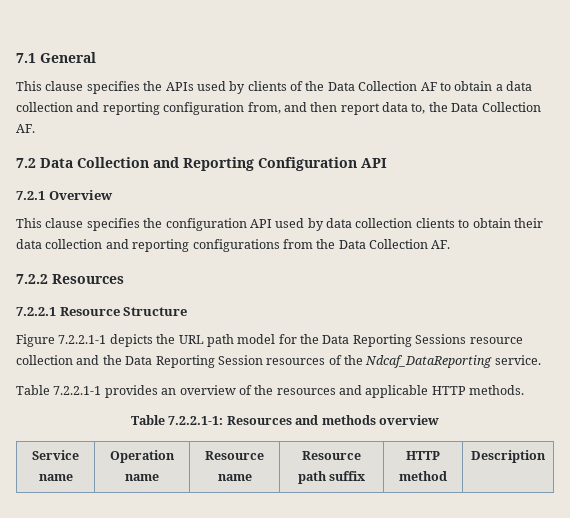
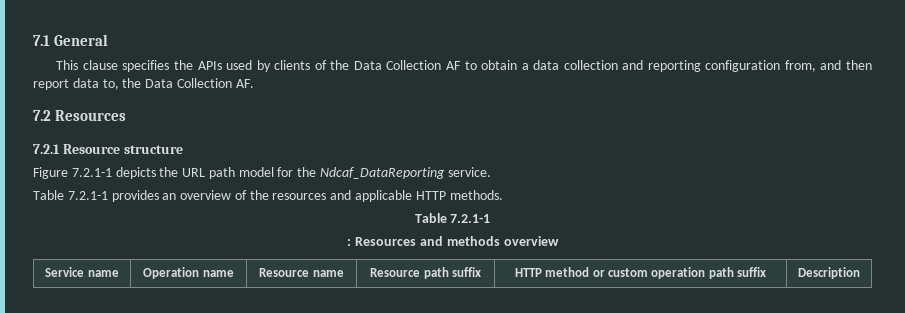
- 7.2 Data Collection and Reporting Configuration API
- 7.2.1 Overview
- This clause specifies the configuration API used by data collection clients to obtain their data collection and reporting configurations from the Data Collection AF.
- 7.2.2 Resources
- 7.2.2.1 Resource Structure
+ 7.2 Resources
+ 7.2.1 Resource structure
- Figure 7.2.2.1-1 depicts the URL path model for the Data Reporting Sessions resource collection and the Data Reporting Session resources of the Ndcaf_DataReporting service.
+ Figure 7.2.1-1 depicts the URL path model for the Ndcaf_DataReporting service.
- Table 7.2.2.1-1 provides an overview of the resources and applicable HTTP methods.
- Table 7.2.2.1-1: Resources and methods overview
+ Table 7.2.1-1 provides an overview of the resources and applicable HTTP methods.
+ Table 7.2.1-1
+ : Resources and methods overview
- Service name | Operation name | Resource name | Resource path suffix | HTTP method | Description
+ Service name | Operation name | Resource name | Resource path suffix | HTTP method or custom operation path suffix | Description

